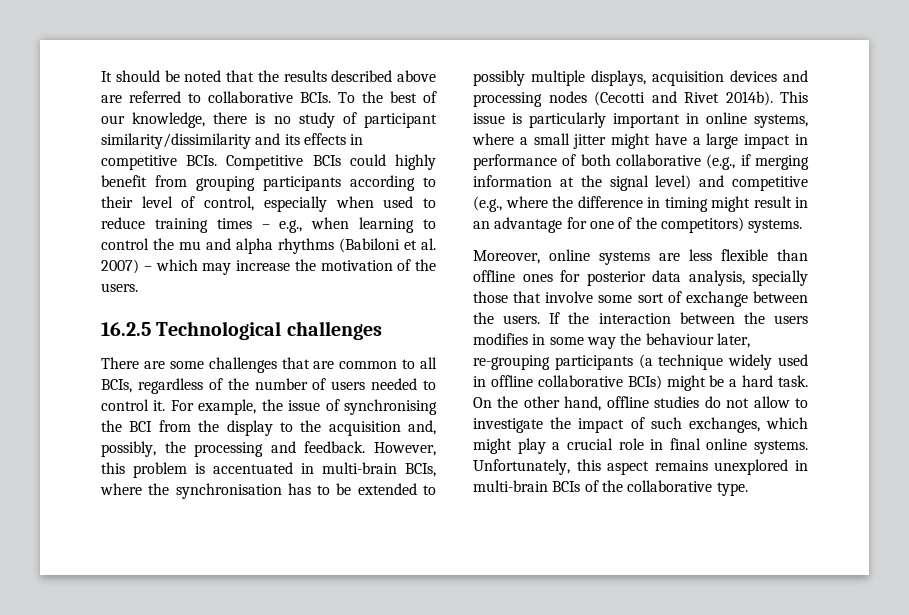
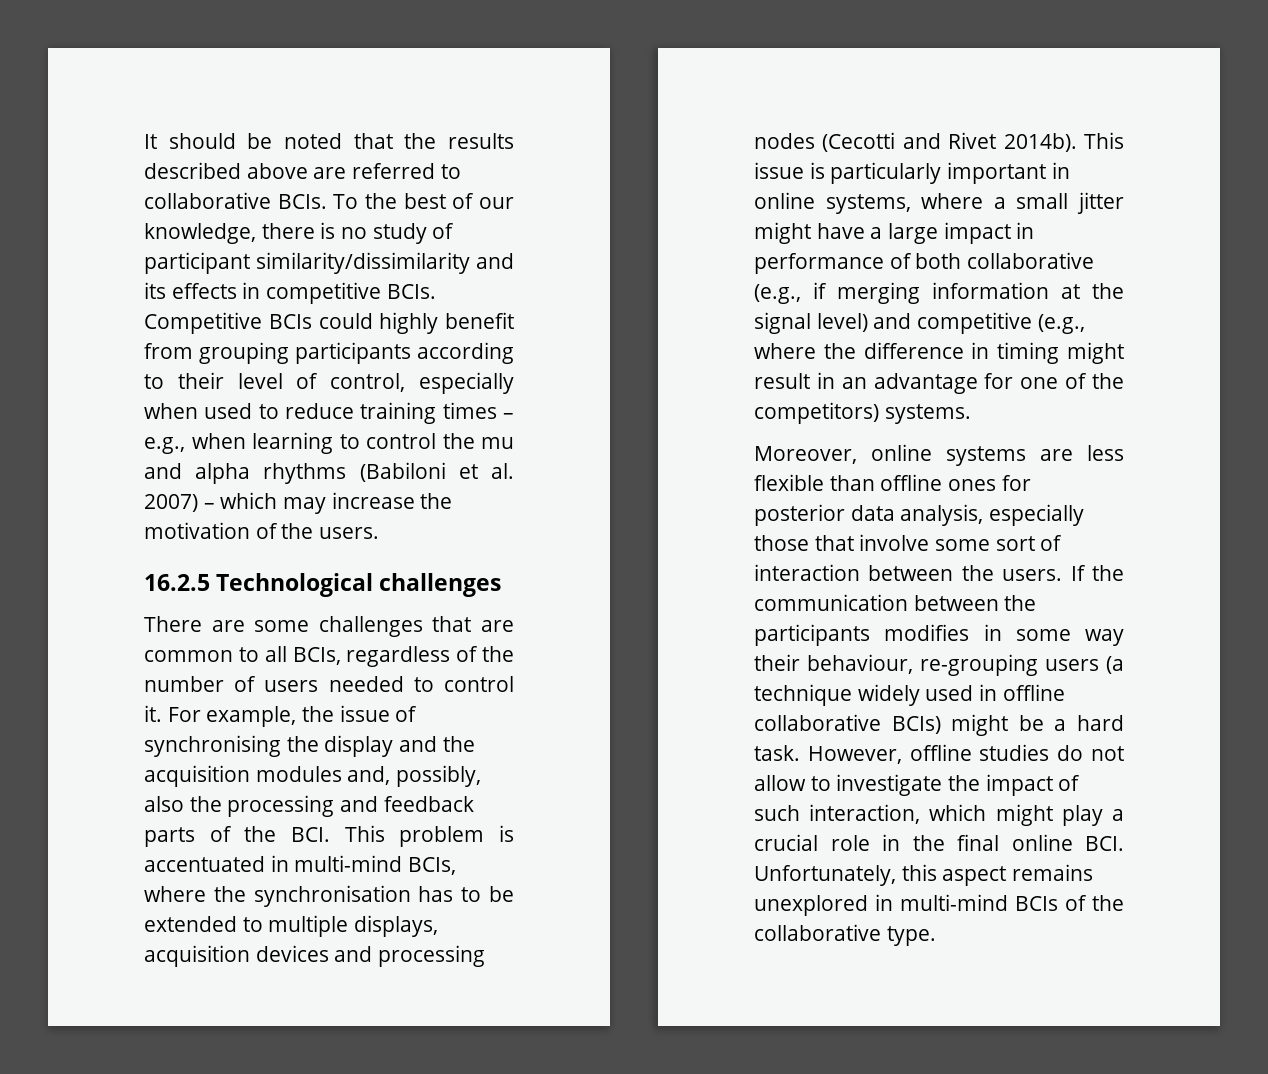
- For example, the issue of synchronising the BCI from the display to the acquisition and, possibly, the processing and feedback. However, this problem is accentuated in multi-brain BCIs, where the synchronisation has to be extended to possibly multiple displays, acquisition devices and processing nodes (Cecotti and Rivet 2014b).
+ For example, the issue of synchronising the display and the acquisition modules and, possibly, also the processing and feedback parts of the BCI. This problem is accentuated in multi-mind BCIs, where the synchronisation has to be extended to multiple displays, acquisition devices and processing nodes (Cecotti and Rivet 2014b).
- Moreover, online systems are less flexible than offline ones for posterior data analysis, specially those that involve some sort of exchange between the users.
+ Moreover, online systems are less flexible than offline ones for posterior data analysis, especially those that involve some sort of interaction between the users.
- If the interaction between the users modifies in some way the behaviour later, re-grouping participants (a technique widely used in offline collaborative BCIs) might be a hard task.
+ If the communication between the participants modifies in some way their behaviour, re-grouping users (a technique widely used in offline collaborative BCIs) might be a hard task.
- On the other hand, offline studies do not allow to investigate the impact of such exchanges, which might play a crucial role in final online systems. Unfortunately, this aspect remains unexplored in multi-brain BCIs of the collaborative type.
+ However, offline studies do not allow to investigate the impact of such interaction, which might play a crucial role in the final online BCI. Unfortunately, this aspect remains unexplored in multi-mind BCIs of the collaborative type.

